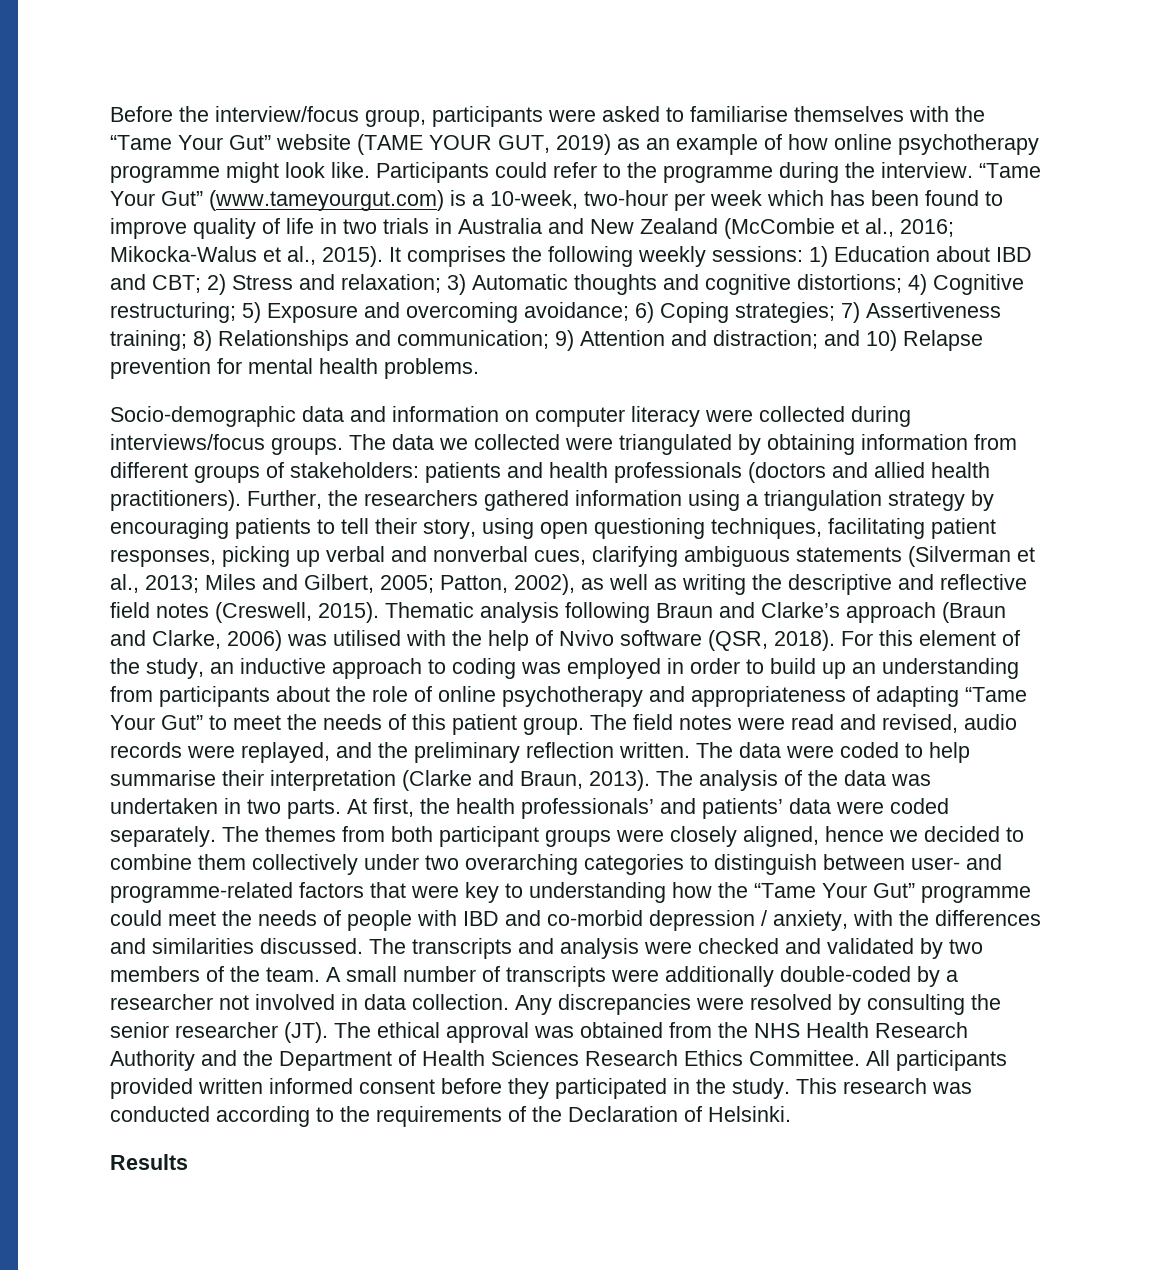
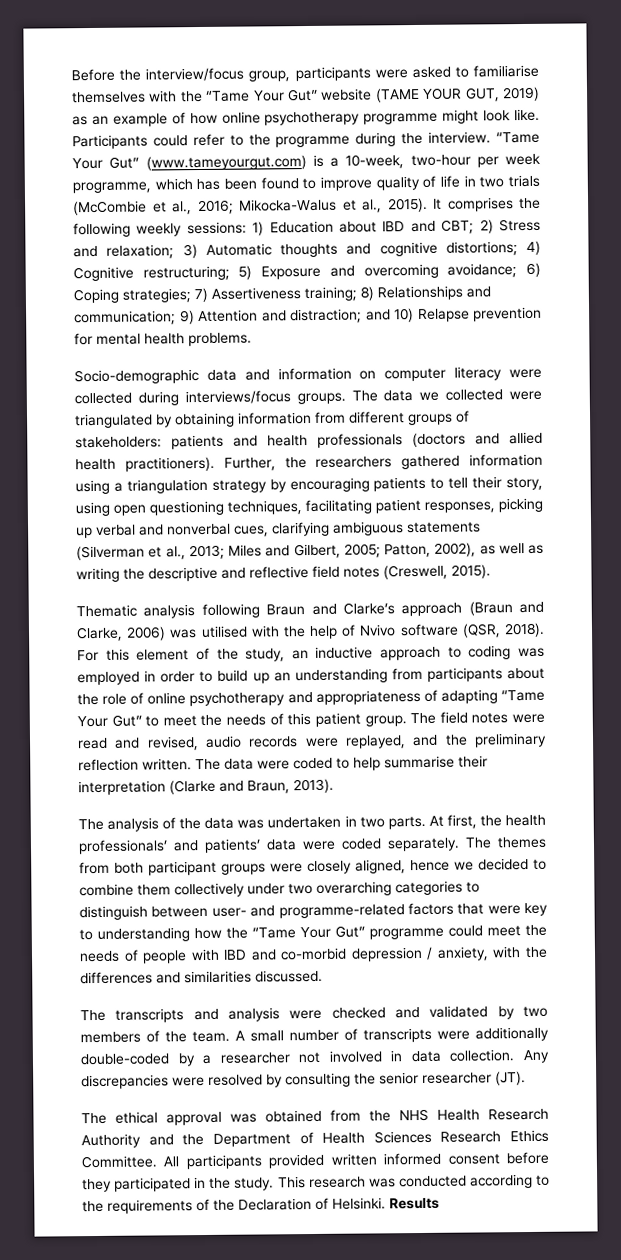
- “Tame Your Gut” (www.tameyourgut.com) is a 10-week, two-hour per week which has been found to improve quality of life in two trials in Australia and New Zealand (McCombie et al., 2016; Mikocka-Walus et al., 2015).
+ “Tame Your Gut” (www.tameyourgut.com) is a 10-week, two-hour per week programme, which has been found to improve quality of life in two trials (McCombie et al., 2016; Mikocka-Walus et al., 2015).
- Patton, 2002), as well as writing the descriptive and reflective field notes (Creswell, 2015). Thematic analysis following Braun and Clarke’s approach (Braun and Clarke, 2006) was utilised with the help of Nvivo software (QSR, 2018).
+ Patton, 2002), as well as writing the descriptive and reflective field notes (Creswell, 2015).
+ Thematic analysis following Braun and Clarke’s approach (Braun and Clarke, 2006) was utilised with the help of Nvivo software (QSR, 2018).
- The data were coded to help summarise their interpretation (Clarke and Braun, 2013). The analysis of the data was undertaken in two parts.
+ The data were coded to help summarise their interpretation (Clarke and Braun, 2013).
+ The analysis of the data was undertaken in two parts.
- The themes from both participant groups were closely aligned, hence we decided to combine them collectively under two overarching categories to distinguish between user- and programme-related factors that were key to understanding how the “Tame Your Gut” programme could meet the needs of people with IBD and co-morbid depression / anxiety, with the differences and similarities discussed. The transcripts and analysis were checked and validated by two members of the team.
+ The themes from both participant groups were closely aligned, hence we decided to combine them collectively under two overarching categories to distinguish between user- and programme-related factors that were key to understanding how the “Tame Your Gut” programme could meet the needs of people with IBD and co-morbid depression / anxiety, with the differences and similarities discussed.
+ The transcripts and analysis were checked and validated by two members of the team.
- Any discrepancies were resolved by consulting the senior researcher (JT). The ethical approval was obtained from the NHS Health Research Authority and the Department of Health Sciences Research Ethics Committee.
+ Any discrepancies were resolved by consulting the senior researcher (JT).
+ The ethical approval was obtained from the NHS Health Research Authority and the Department of Health Sciences Research Ethics Committee.
- This research was conducted according to the requirements of the Declaration of Helsinki.
- Results
+ This research was conducted according to the requirements of the Declaration of Helsinki. Results

